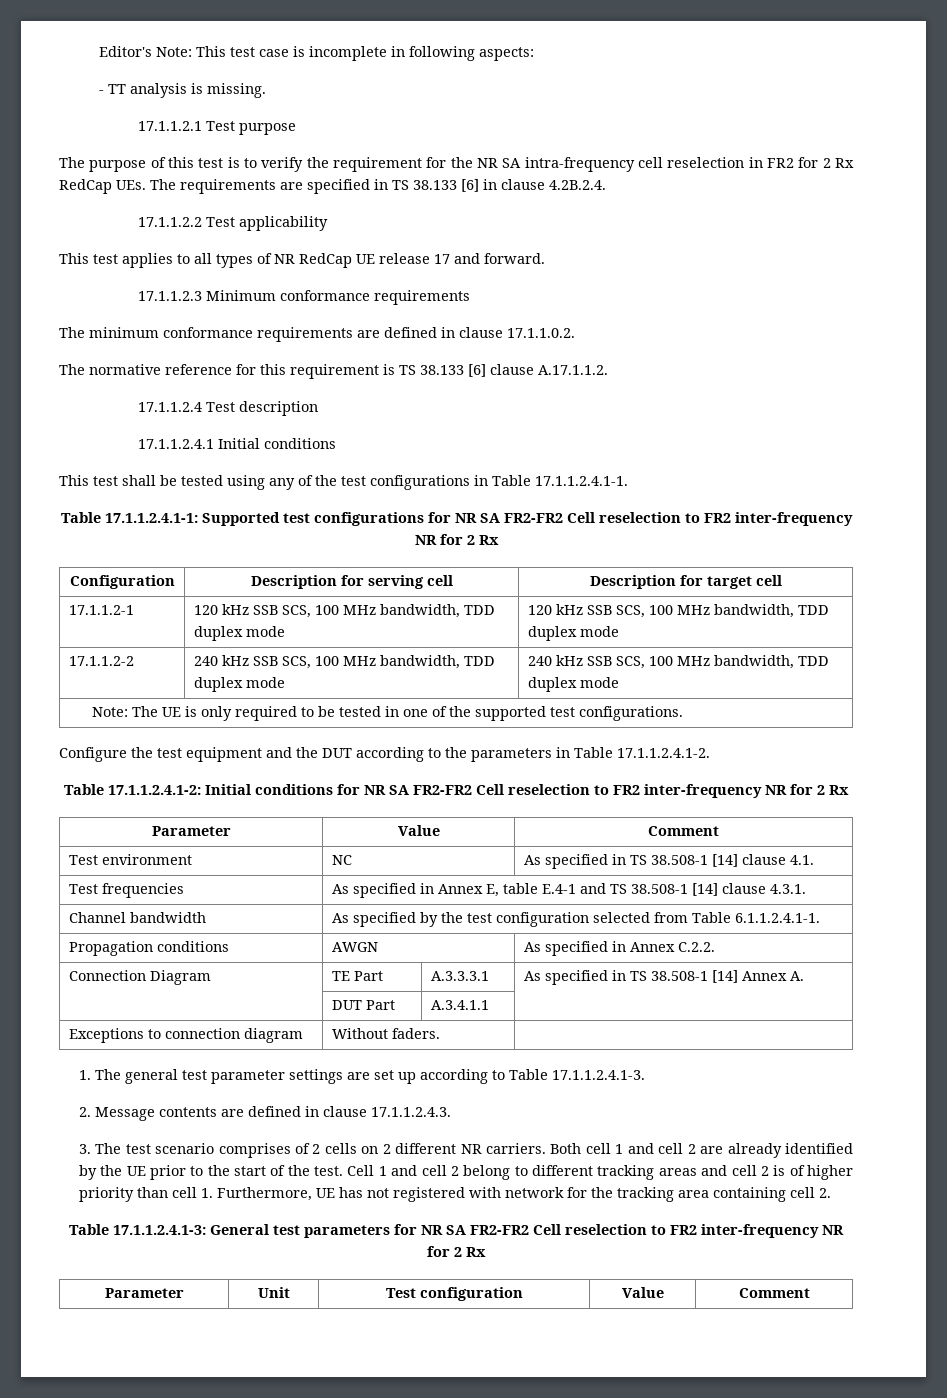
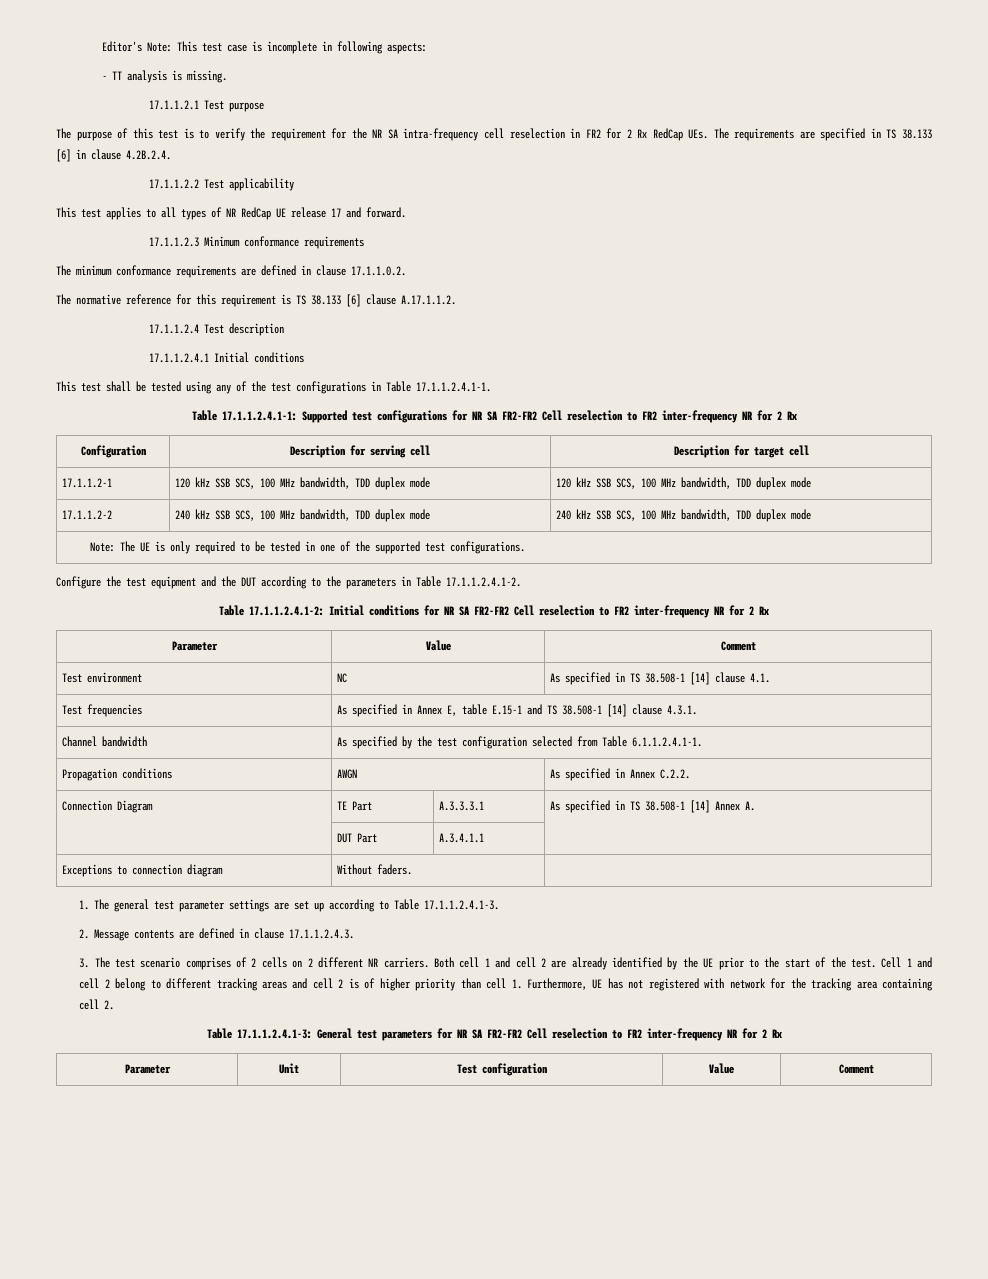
- Test frequencies | As specified in Annex E, table E.4-1 and TS 38.508-1 [14] clause 4.3.1.
+ Test frequencies | As specified in Annex E, table E.15-1 and TS 38.508-1 [14] clause 4.3.1.

